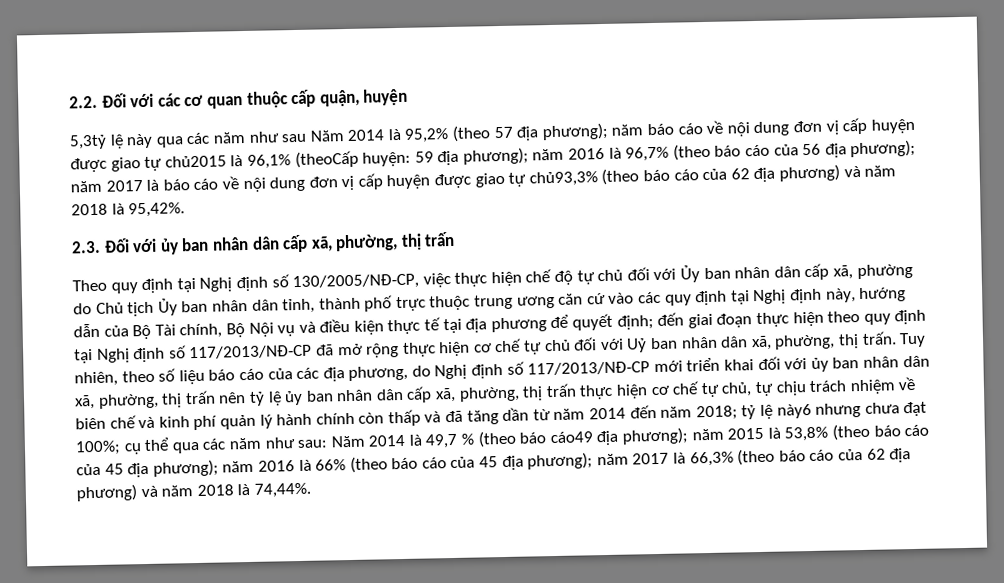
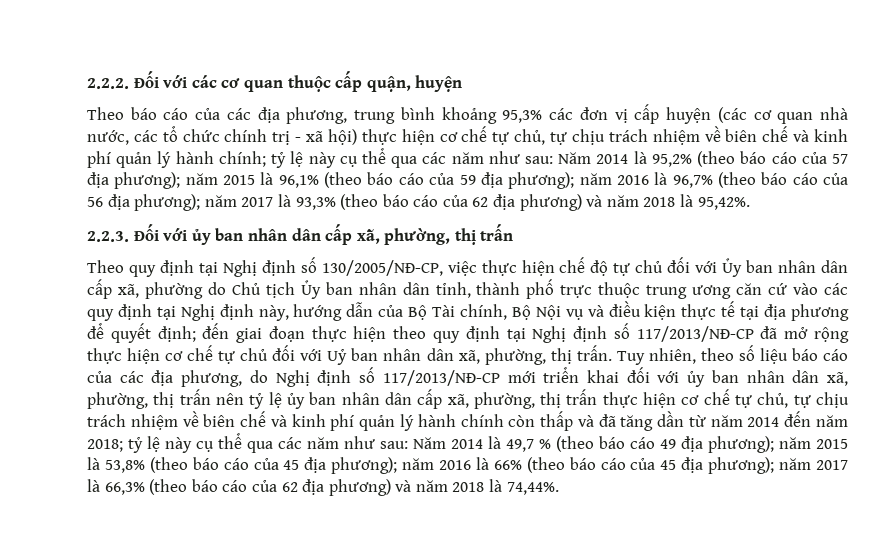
- 2.2. Đối với các cơ quan thuộc cấp quận, huyện
+ 2.2.2. Đối với các cơ quan thuộc cấp quận, huyện
- 5,3tỷ lệ này qua các năm như sau Năm 2014 là 95,2% (theo 57 địa phương); năm báo cáo về nội dung đơn vị cấp huyện được giao tự chủ2015 là 96,1% (theoCấp huyện: 59 địa phương); năm 2016 là 96,7% (theo báo cáo của 56 địa phương); năm 2017 là báo cáo về nội dung đơn vị cấp huyện được giao tự chủ93,3% (theo báo cáo của 62 địa phương) và năm 2018 là 95,42%.
+ Theo báo cáo của các địa phương, trung bình khoảng 95,3% các đơn vị cấp huyện (các cơ quan nhà nước, các tổ chức chính trị - xã hội) thực hiện cơ chế tự chủ, tự chịu trách nhiệm về biên chế và kinh phí quản lý hành chính; tỷ lệ này cụ thể qua các năm như sau: Năm 2014 là 95,2% (theo báo cáo của 57 địa phương); năm 2015 là 96,1% (theo báo cáo của 59 địa phương); năm 2016 là 96,7% (theo báo cáo của 56 địa phương); năm 2017 là 93,3% (theo báo cáo của 62 địa phương) và năm 2018 là 95,42%.
- 2.3. Đối với ủy ban nhân dân cấp xã, phường, thị trấn
+ 2.2.3. Đối với ủy ban nhân dân cấp xã, phường, thị trấn
- Tuy nhiên, theo số liệu báo cáo của các địa phương, do Nghị định số 117/2013/NĐ-CP mới triển khai đối với ủy ban nhân dân xã, phường, thị trấn nên tỷ lệ ủy ban nhân dân cấp xã, phường, thị trấn thực hiện cơ chế tự chủ, tự chịu trách nhiệm về biên chế và kinh phí quản lý hành chính còn thấp và đã tăng dần từ năm 2014 đến năm 2018; tỷ lệ này6 nhưng chưa đạt 100%; cụ thể qua các năm như sau:
+ Tuy nhiên, theo số liệu báo cáo của các địa phương, do Nghị định số 117/2013/NĐ-CP mới triển khai đối với ủy ban nhân dân xã, phường, thị trấn nên tỷ lệ ủy ban nhân dân cấp xã, phường, thị trấn thực hiện cơ chế tự chủ, tự chịu trách nhiệm về biên chế và kinh phí quản lý hành chính còn thấp và đã tăng dần từ năm 2014 đến năm 2018; tỷ lệ này cụ thể qua các năm như sau:
- Năm 2014 là 49,7 % (theo báo cáo49 địa phương);
+ Năm 2014 là 49,7 % (theo báo cáo 49 địa phương);

